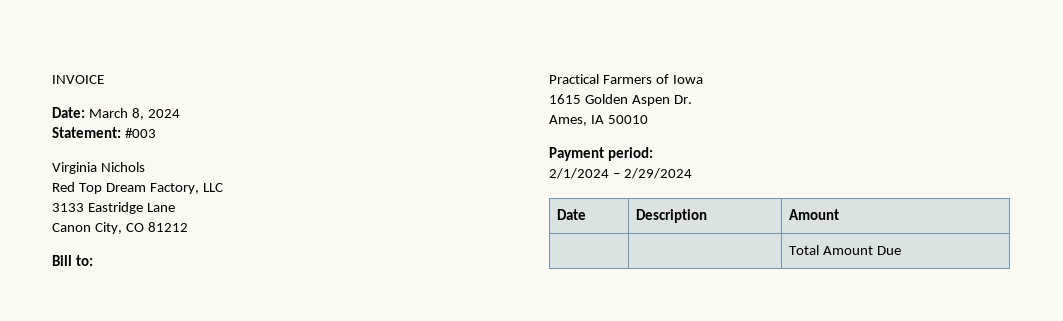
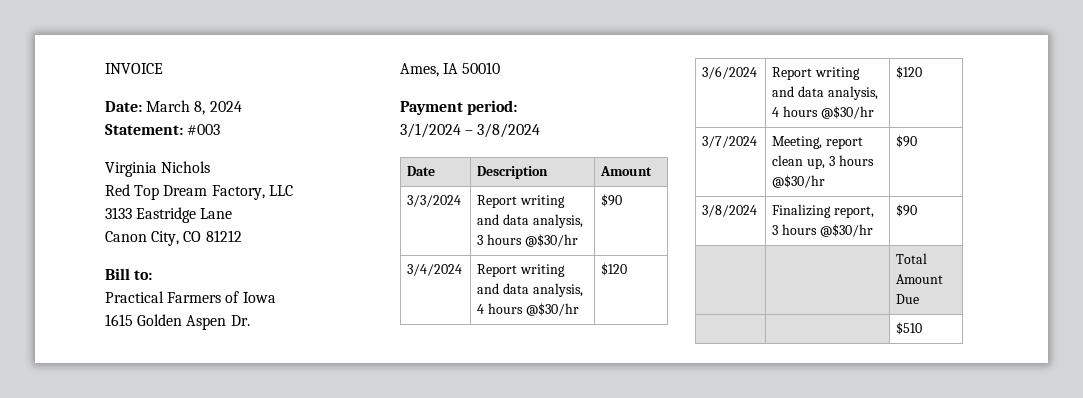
- 2/1/2024 – 2/29/2024
+ 3/1/2024 – 3/8/2024
+ 3/3/2024 | Report writing and data analysis, 3 hours @$30/hr | $90
+ 3/4/2024 | Report writing and data analysis, 4 hours @$30/hr | $120
+ 3/6/2024 | Report writing and data analysis, 4 hours @$30/hr | $120
+ 3/7/2024 | Meeting, report clean up, 3 hours @$30/hr | $90
+ 3/8/2024 | Finalizing report, 3 hours @$30/hr | $90
+ | | $510

